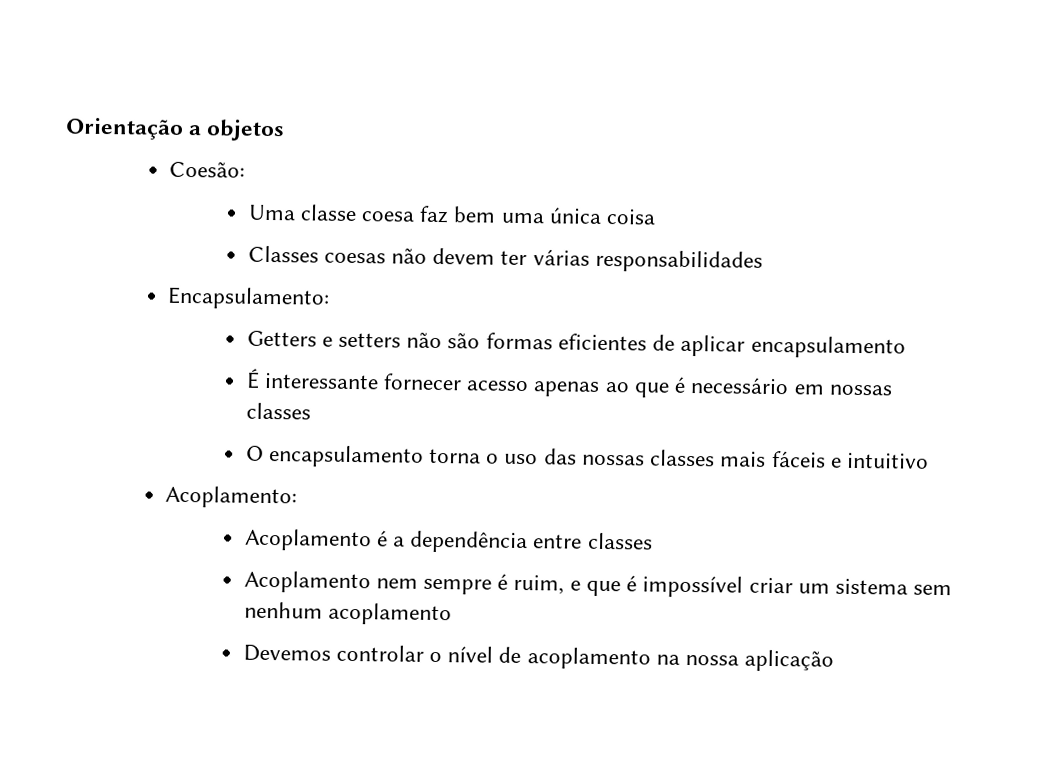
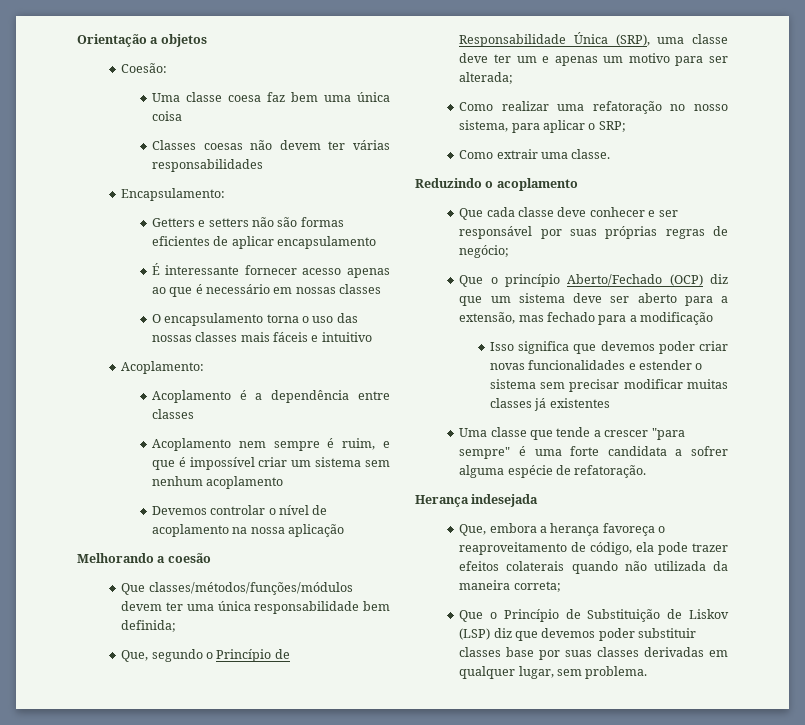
+ Melhorando a coesão
+ Que classes/métodos/funções/módulos devem ter uma única responsabilidade bem definida;
+ Que, segundo o Princípio de Responsabilidade Única (SRP), uma classe deve ter um e apenas um motivo para ser alterada;
+ Como realizar uma refatoração no nosso sistema, para aplicar o SRP;
+ Como extrair uma classe.
+ Reduzindo o acoplamento
+ Que cada classe deve conhecer e ser responsável por suas próprias regras de negócio;
+ Que o princípio Aberto/Fechado (OCP) diz que um sistema deve ser aberto para a extensão, mas fechado para a modificação
+ Isso significa que devemos poder criar novas funcionalidades e estender o sistema sem precisar modificar muitas classes já existentes
+ Uma classe que tende a crescer "para sempre" é uma forte candidata a sofrer alguma espécie de refatoração.
+ Herança indesejada
+ Que, embora a herança favoreça o reaproveitamento de código, ela pode trazer efeitos colaterais quando não utilizada da maneira correta;
+ Que o Princípio de Substituição de Liskov (LSP) diz que devemos poder substituir classes base por suas classes derivadas em qualquer lugar, sem problema.

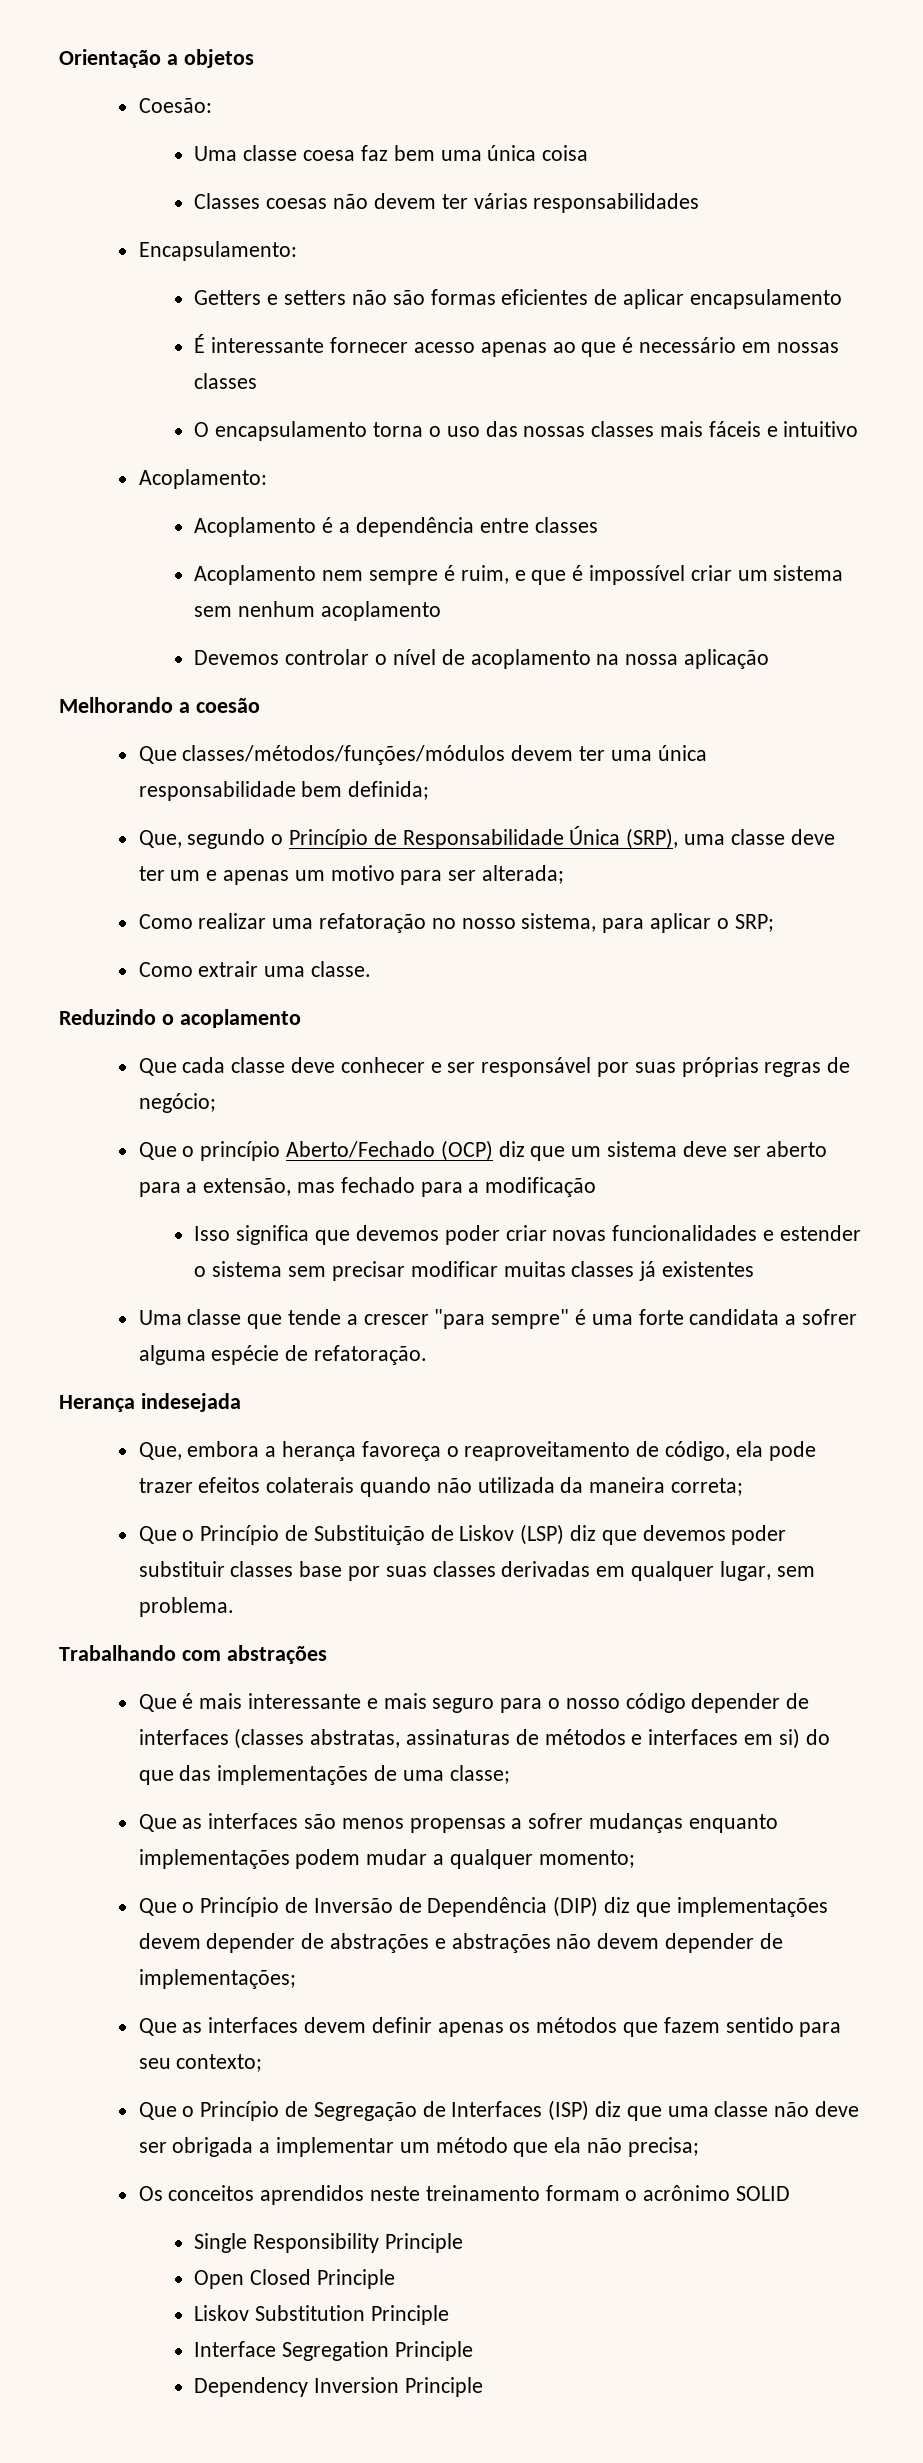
+ Trabalhando com abstrações
+ Que é mais interessante e mais seguro para o nosso código depender de interfaces (classes abstratas, assinaturas de métodos e interfaces em si) do que das implementações de uma classe;
+ Que as interfaces são menos propensas a sofrer mudanças enquanto implementações podem mudar a qualquer momento;
+ Que o Princípio de Inversão de Dependência (DIP) diz que implementações devem depender de abstrações e abstrações não devem depender de implementações;
+ Que as interfaces devem definir apenas os métodos que fazem sentido para seu contexto;
+ Que o Princípio de Segregação de Interfaces (ISP) diz que uma classe não deve ser obrigada a implementar um método que ela não precisa;
+ Os conceitos aprendidos neste treinamento formam o acrônimo SOLID
+ Single Responsibility Principle
+ Open Closed Principle
+ Liskov Substitution Principle
+ Interface Segregation Principle
+ Dependency Inversion Principle

